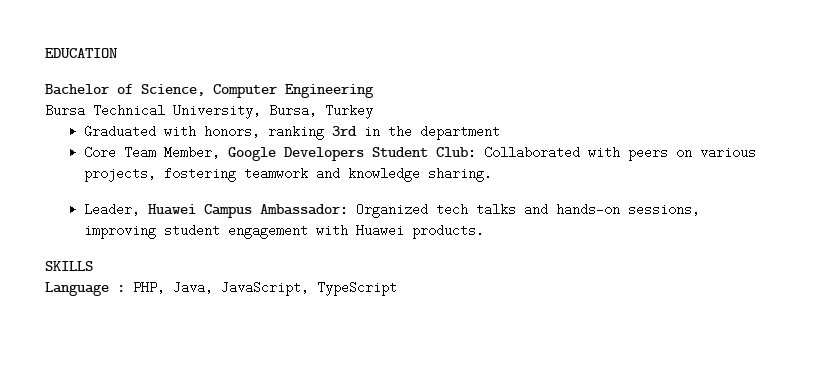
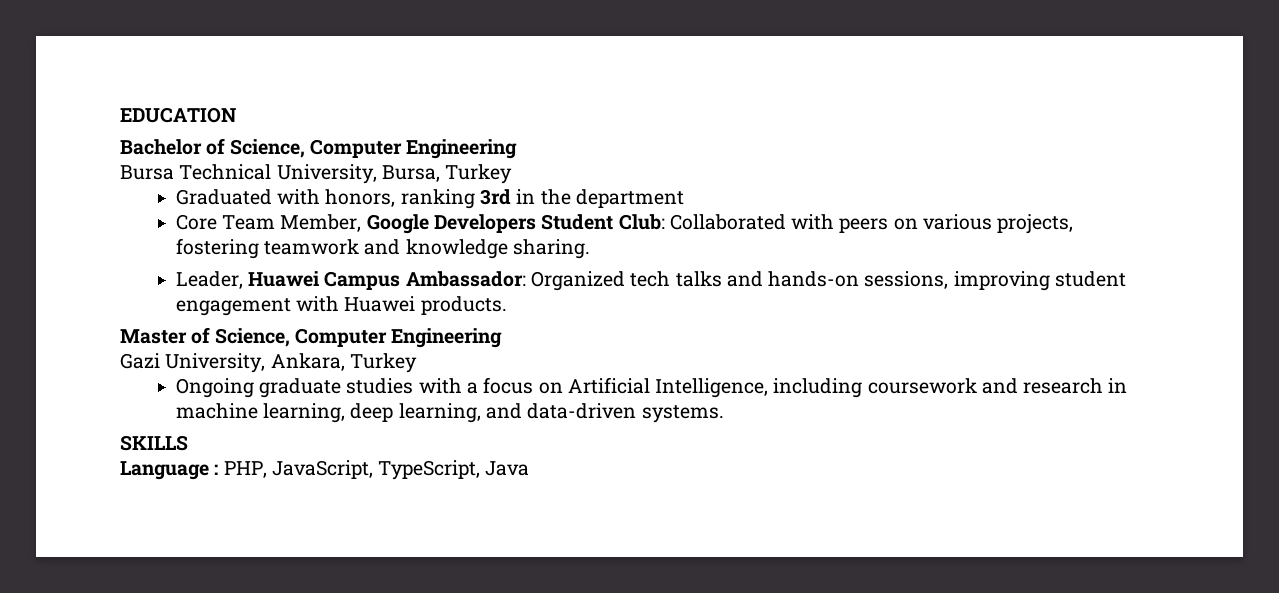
+ Master of Science, Computer Engineering
+ Gazi University, Ankara, Turkey
+ Ongoing graduate studies with a focus on Artificial Intelligence, including coursework and research in machine learning, deep learning, and data-driven systems.
- Language : PHP, Java, JavaScript, TypeScript
+ Language : PHP, JavaScript, TypeScript, Java

